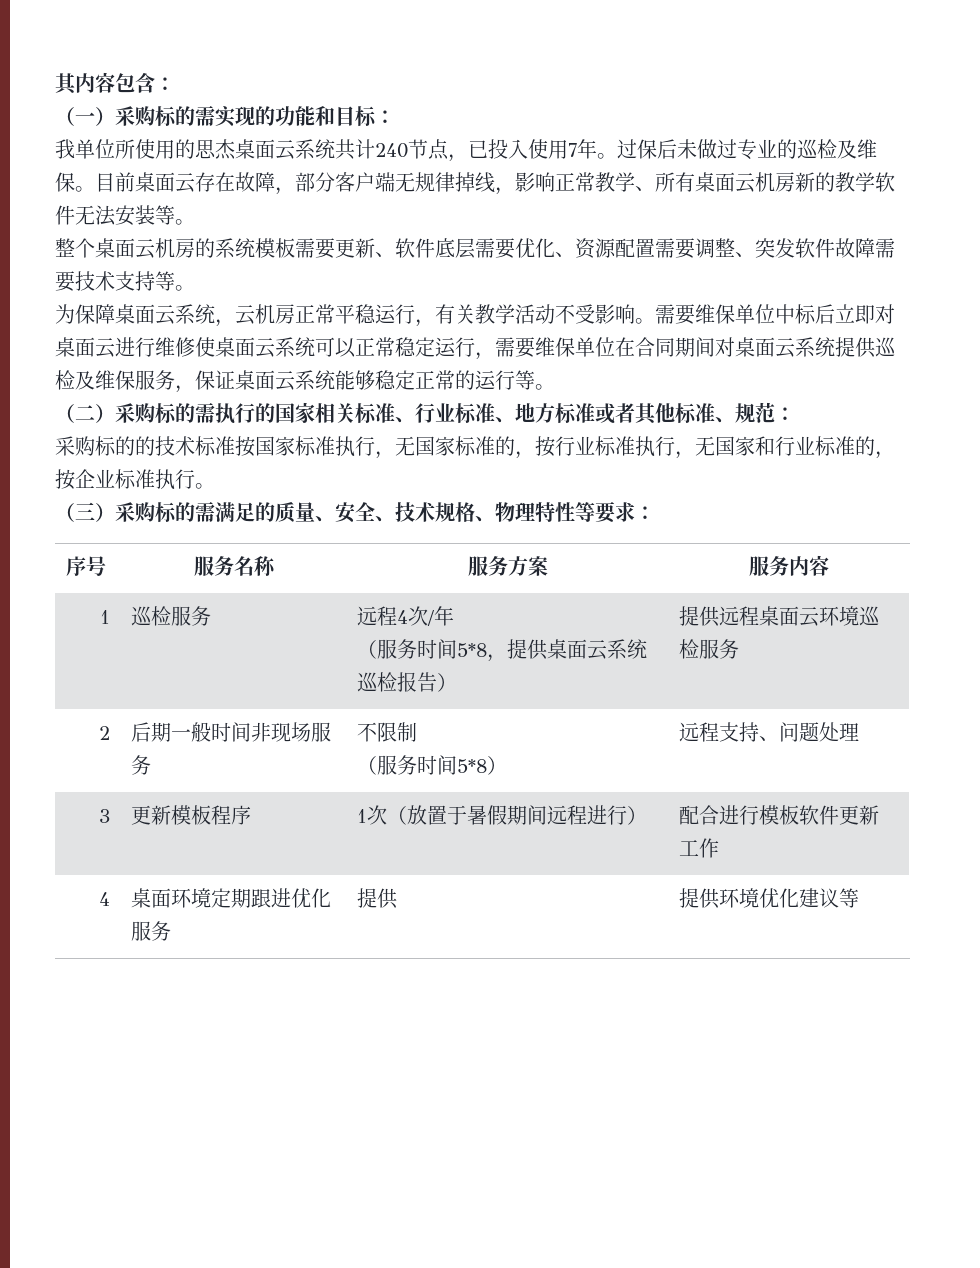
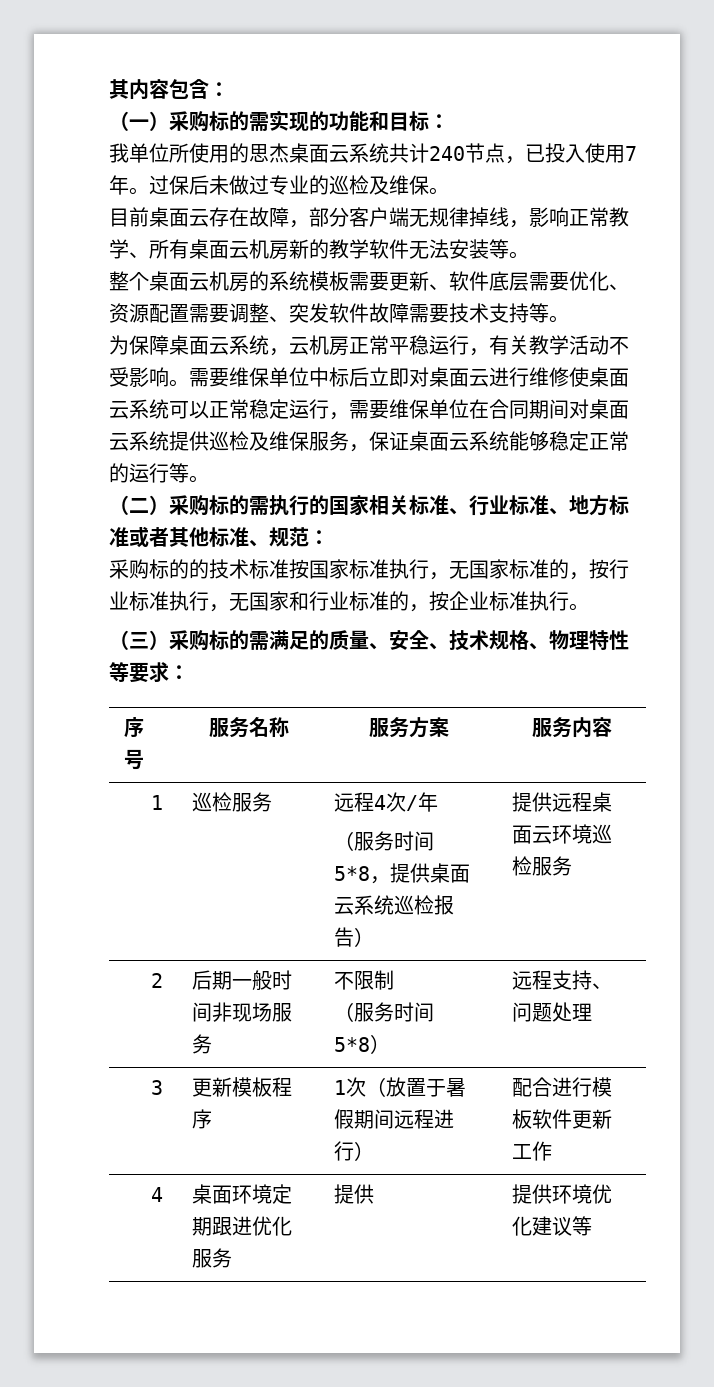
- 过保后未做过专业的巡检及维保。目前桌面云存在故障，部分客户端无规律掉线，影响正常教学、所有桌面云机房新的教学软件无法安装等。
+ 过保后未做过专业的巡检及维保。
+ 目前桌面云存在故障，部分客户端无规律掉线，影响正常教学、所有桌面云机房新的教学软件无法安装等。

